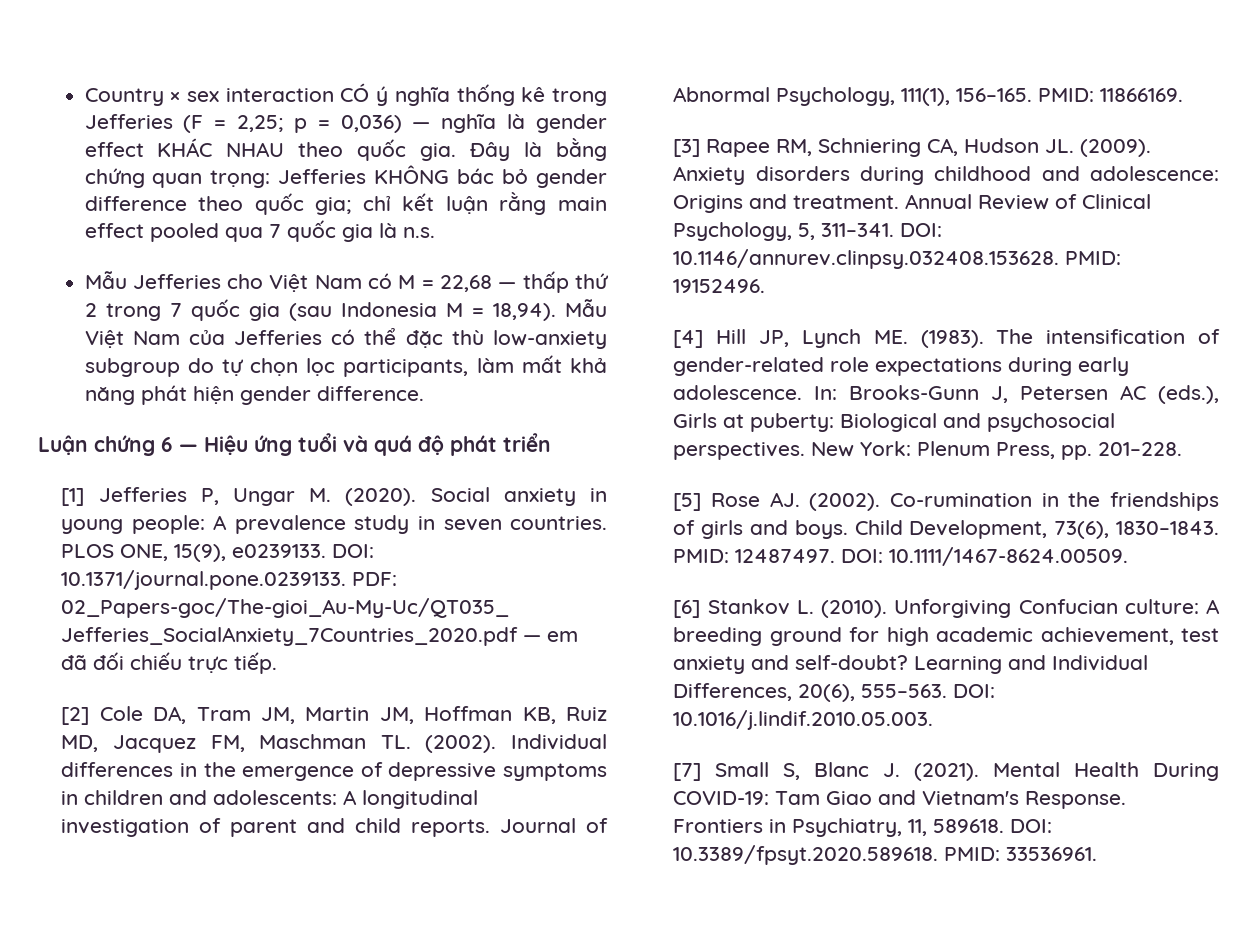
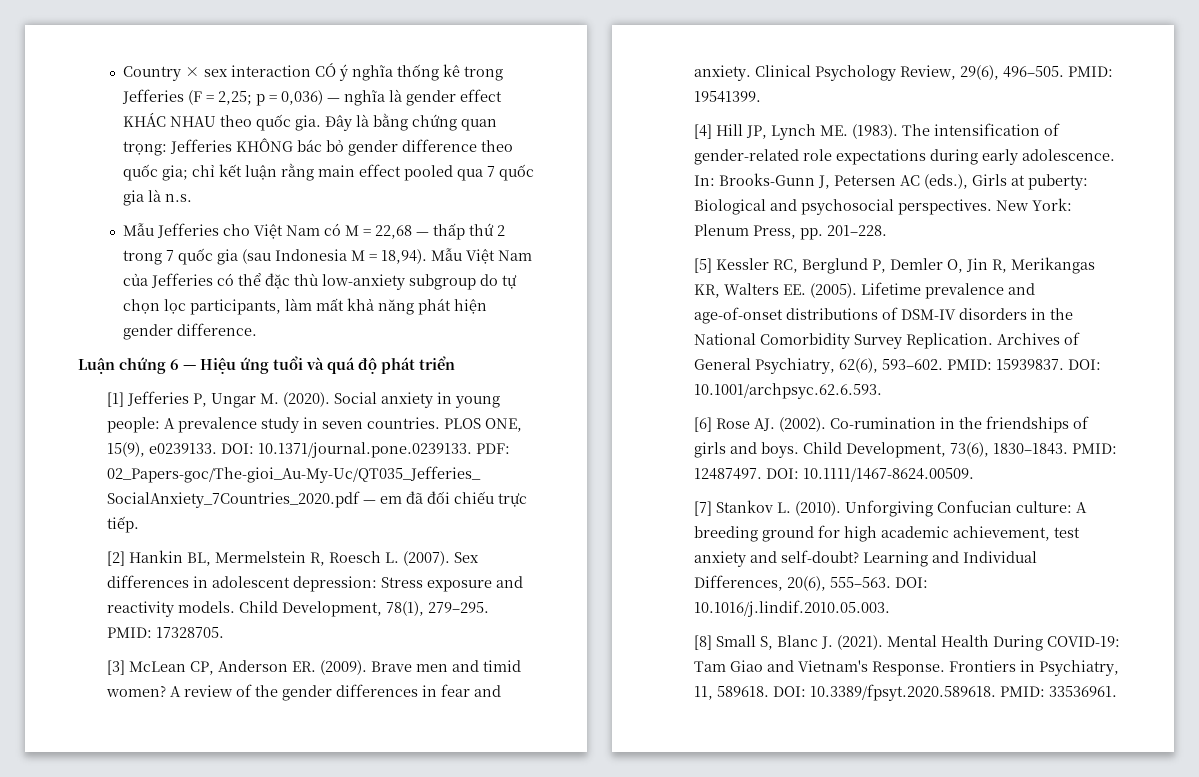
- [2] Cole DA, Tram JM, Martin JM, Hoffman KB, Ruiz MD, Jacquez FM, Maschman TL. (2002). Individual differences in the emergence of depressive symptoms in children and adolescents: A longitudinal investigation of parent and child reports. Journal of Abnormal Psychology, 111(1), 156–165. PMID: 11866169.
- [3] Rapee RM, Schniering CA, Hudson JL. (2009). Anxiety disorders during childhood and adolescence: Origins and treatment. Annual Review of Clinical Psychology, 5, 311–341. DOI: 10.1146/annurev.clinpsy.032408.153628. PMID: 19152496.
+ [2] Hankin BL, Mermelstein R, Roesch L. (2007). Sex differences in adolescent depression: Stress exposure and reactivity models. Child Development, 78(1), 279–295. PMID: 17328705.
+ [3] McLean CP, Anderson ER. (2009). Brave men and timid women? A review of the gender differences in fear and anxiety. Clinical Psychology Review, 29(6), 496–505. PMID: 19541399.
- [5] Rose AJ. (2002).
+ [5] Kessler RC, Berglund P, Demler O, Jin R, Merikangas KR, Walters EE. (2005). Lifetime prevalence and age-of-onset distributions of DSM-IV disorders in the National Comorbidity Survey Replication. Archives of General Psychiatry, 62(6), 593–602. PMID: 15939837. DOI: 10.1001/archpsyc.62.6.593.
+ [6] Rose AJ. (2002).
- [6] Stankov L. (2010).
+ [7] Stankov L. (2010).
- [7] Small S, Blanc J. (2021).
+ [8] Small S, Blanc J. (2021).

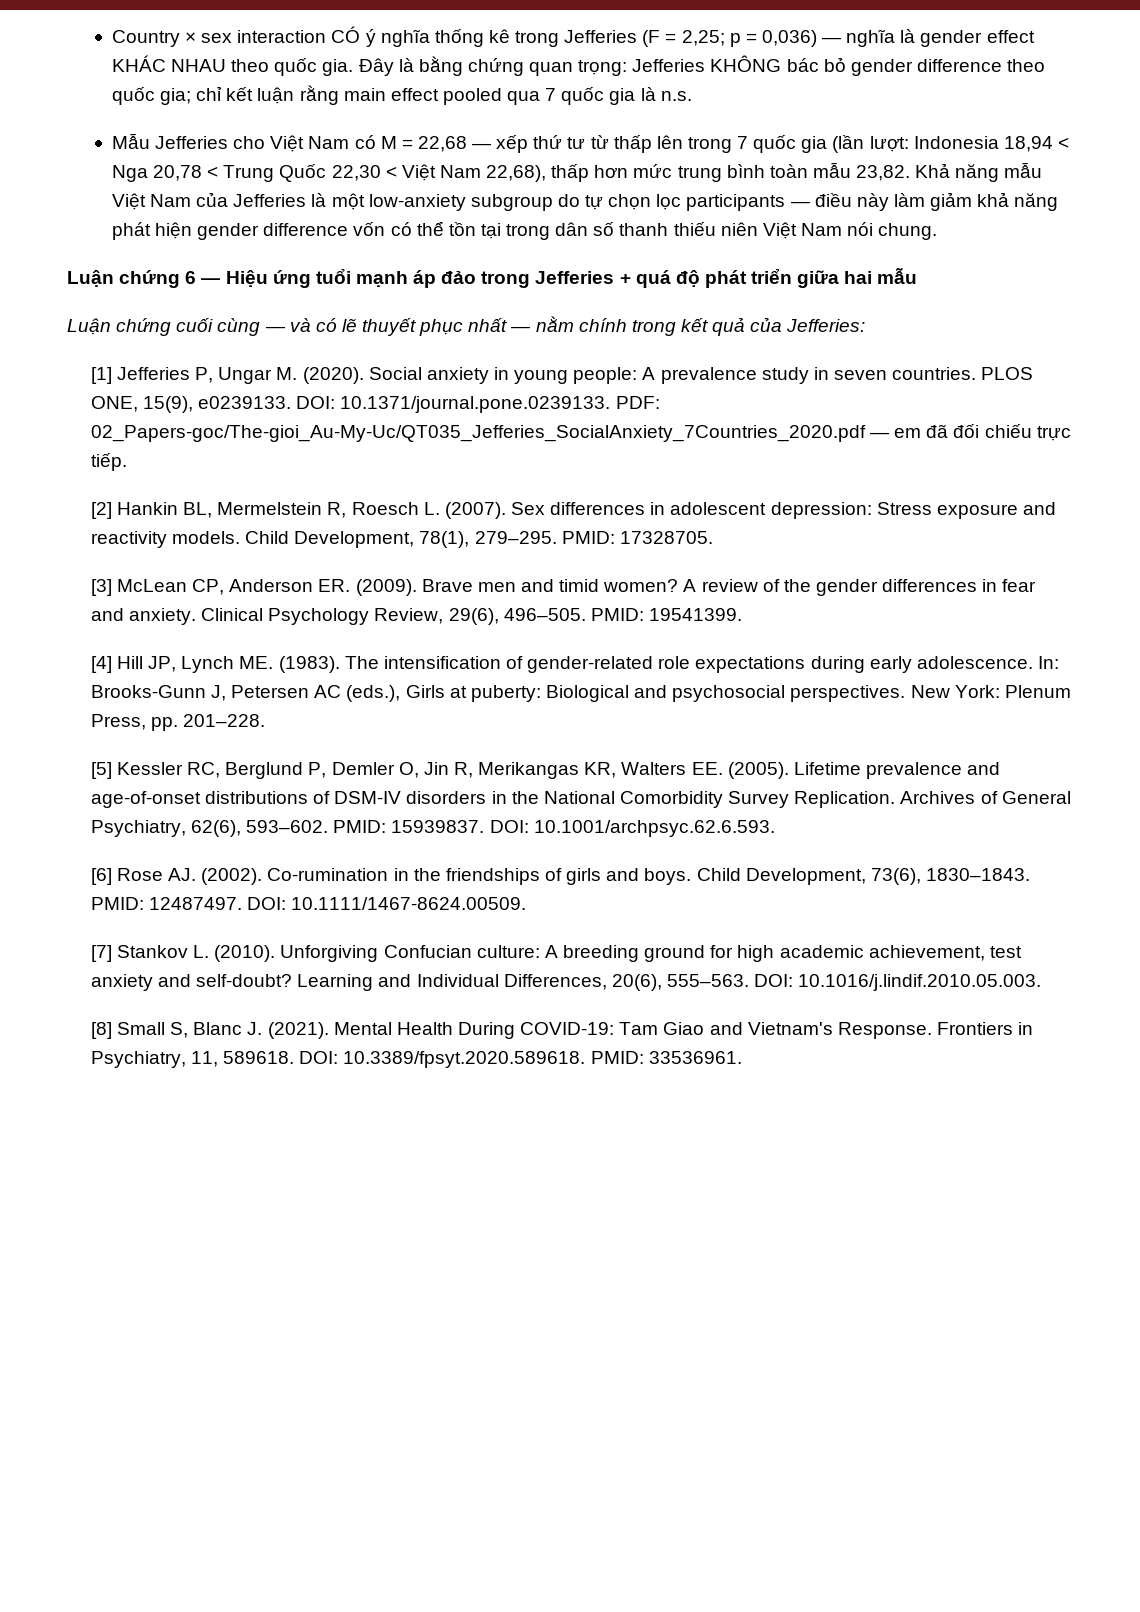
- Mẫu Jefferies cho Việt Nam có M = 22,68 — thấp thứ 2 trong 7 quốc gia (sau Indonesia M = 18,94). Mẫu Việt Nam của Jefferies có thể đặc thù low-anxiety subgroup do tự chọn lọc participants, làm mất khả năng phát hiện gender difference.
+ Mẫu Jefferies cho Việt Nam có M = 22,68 — xếp thứ tư từ thấp lên trong 7 quốc gia (lần lượt: Indonesia 18,94 < Nga 20,78 < Trung Quốc 22,30 < Việt Nam 22,68), thấp hơn mức trung bình toàn mẫu 23,82. Khả năng mẫu Việt Nam của Jefferies là một low-anxiety subgroup do tự chọn lọc participants — điều này làm giảm khả năng phát hiện gender difference vốn có thể tồn tại trong dân số thanh thiếu niên Việt Nam nói chung.
- Luận chứng 6 — Hiệu ứng tuổi và quá độ phát triển
+ Luận chứng 6 — Hiệu ứng tuổi mạnh áp đảo trong Jefferies + quá độ phát triển giữa hai mẫu
+ Luận chứng cuối cùng — và có lẽ thuyết phục nhất — nằm chính trong kết quả của Jefferies:

